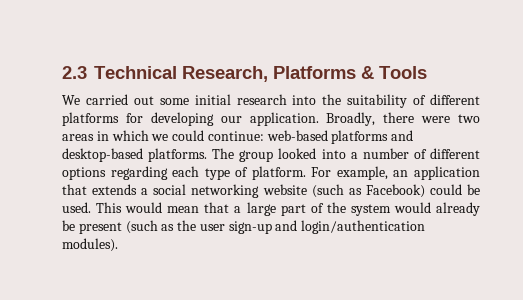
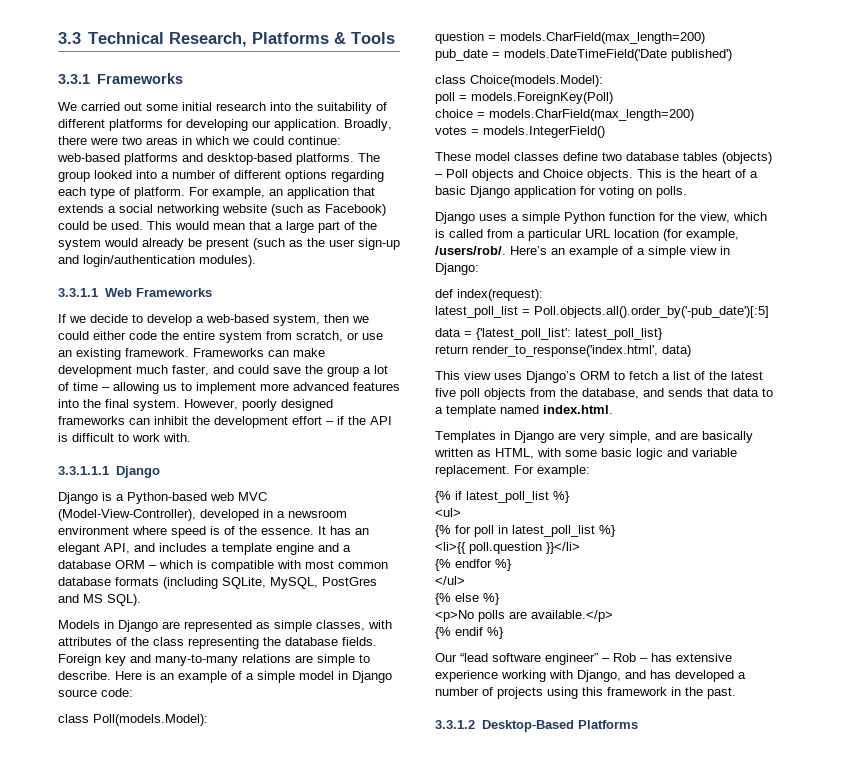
- 2.3 Technical Research, Platforms & Tools
+ 3.3 Technical Research, Platforms & Tools
+ 3.3.1 Frameworks
+ 3.3.1.1 Web Frameworks
+ If we decide to develop a web-based system, then we could either code the entire system from scratch, or use an existing framework. Frameworks can make development much faster, and could save the group a lot of time – allowing us to implement more advanced features into the final system. However, poorly designed frameworks can inhibit the development effort – if the API is difficult to work with.
+ 3.3.1.1.1 Django
+ Django is a Python-based web MVC (Model-View-Controller), developed in a newsroom environment where speed is of the essence. It has an elegant API, and includes a template engine and a database ORM – which is compatible with most common database formats (including SQLite, MySQL, PostGres and MS SQL).
+ Models in Django are represented as simple classes, with attributes of the class representing the database fields. Foreign key and many-to-many relations are simple to describe. Here is an example of a simple model in Django source code:
+ class Poll(models.Model):
+ question = models.CharField(max_length=200)
+ pub_date = models.DateTimeField('Date published')
+ class Choice(models.Model):
+ poll = models.ForeignKey(Poll)
+ choice = models.CharField(max_length=200)
+ votes = models.IntegerField()
+ These model classes define two database tables (objects) – Poll objects and Choice objects. This is the heart of a basic Django application for voting on polls.
+ Django uses a simple Python function for the view, which is called from a particular URL location (for example, /users/rob/. Here’s an example of a simple view in Django:
+ def index(request):
+ latest_poll_list = Poll.objects.all().order_by('-pub_date')[:5]
+ data = {'latest_poll_list': latest_poll_list}
+ return render_to_response('index.html', data)
+ This view uses Django’s ORM to fetch a list of the latest five poll objects from the database, and sends that data to a template named index.html.
+ Templates in Django are very simple, and are basically written as HTML, with some basic logic and variable replacement. For example:
+ {% if latest_poll_list %}
+ <ul>
+ {% for poll in latest_poll_list %}
+ <li>{{ poll.question }}</li>
+ {% endfor %}
+ </ul>
+ {% else %}
+ <p>No polls are available.</p>
+ {% endif %}
+ Our “lead software engineer” – Rob – has extensive experience working with Django, and has developed a number of projects using this framework in the past.
+ 3.3.1.2 Desktop-Based Platforms

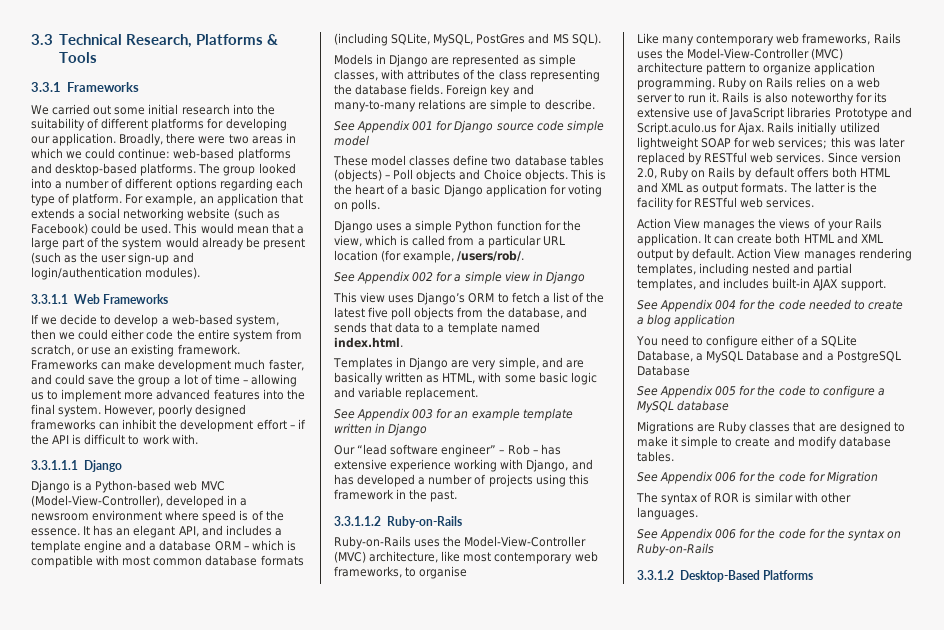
- Foreign key and many-to-many relations are simple to describe. Here is an example of a simple model in Django source code:
- class Poll(models.Model):
- question = models.CharField(max_length=200)
- pub_date = models.DateTimeField('Date published')
- class Choice(models.Model):
- poll = models.ForeignKey(Poll)
- choice = models.CharField(max_length=200)
- votes = models.IntegerField()
+ Foreign key and many-to-many relations are simple to describe.
+ See Appendix 001 for Django source code simple model
- Django uses a simple Python function for the view, which is called from a particular URL location (for example, /users/rob/. Here’s an example of a simple view in Django:
- def index(request):
- latest_poll_list = Poll.objects.all().order_by('-pub_date')[:5]
- data = {'latest_poll_list': latest_poll_list}
- return render_to_response('index.html', data)
+ Django uses a simple Python function for the view, which is called from a particular URL location (for example, /users/rob/.
+ See Appendix 002 for a simple view in Django
- Templates in Django are very simple, and are basically written as HTML, with some basic logic and variable replacement. For example:
- {% if latest_poll_list %}
- <ul>
- {% for poll in latest_poll_list %}
- <li>{{ poll.question }}</li>
- {% endfor %}
- </ul>
- {% else %}
- <p>No polls are available.</p>
- {% endif %}
+ Templates in Django are very simple, and are basically written as HTML, with some basic logic and variable replacement.
+ See Appendix 003 for an example template written in Django
+ 3.3.1.1.2 Ruby-on-Rails
+ Ruby-on-Rails uses the Model-View-Controller (MVC) architecture, like most contemporary web frameworks, to organise
+ Like many contemporary web frameworks, Rails uses the Model-View-Controller (MVC) architecture pattern to organize application programming. Ruby on Rails relies on a web server to run it. Rails is also noteworthy for its extensive use of JavaScript libraries Prototype and Script.aculo.us for Ajax. Rails initially utilized lightweight SOAP for web services; this was later replaced by RESTful web services. Since version 2.0, Ruby on Rails by default offers both HTML and XML as output formats. The latter is the facility for RESTful web services.
+ Action View manages the views of your Rails application. It can create both HTML and XML output by default. Action View manages rendering templates, including nested and partial templates, and includes built-in AJAX support.
+ See Appendix 004 for the code needed to create a blog application
+ You need to configure either of a SQLite Database, a MySQL Database and a PostgreSQL Database
+ See Appendix 005 for the code to configure a MySQL database
+ Migrations are Ruby classes that are designed to make it simple to create and modify database tables.
+ See Appendix 006 for the code for Migration
+ The syntax of ROR is similar with other languages.
+ See Appendix 006 for the code for the syntax on Ruby-on-Rails

